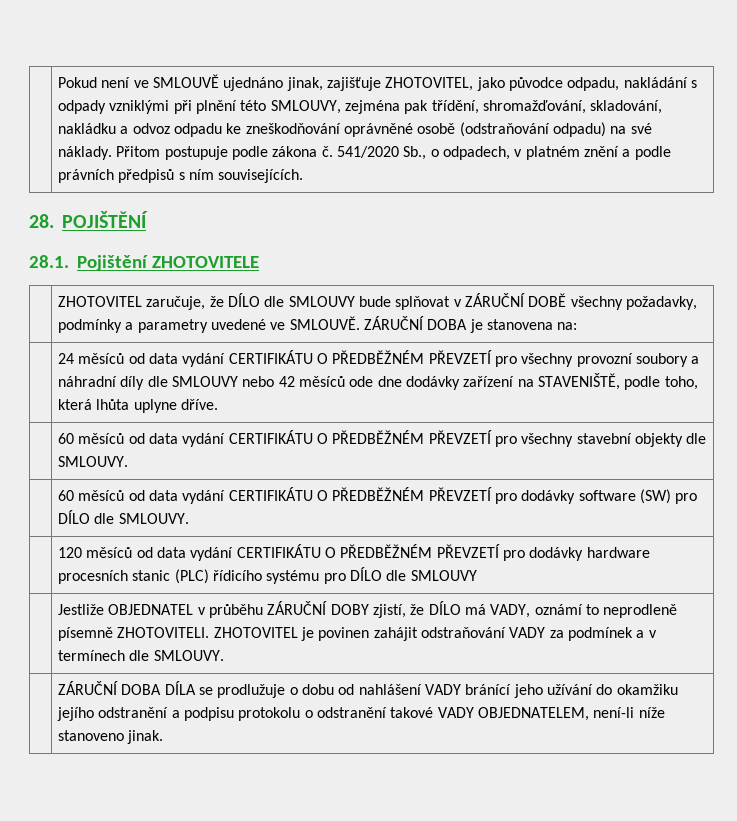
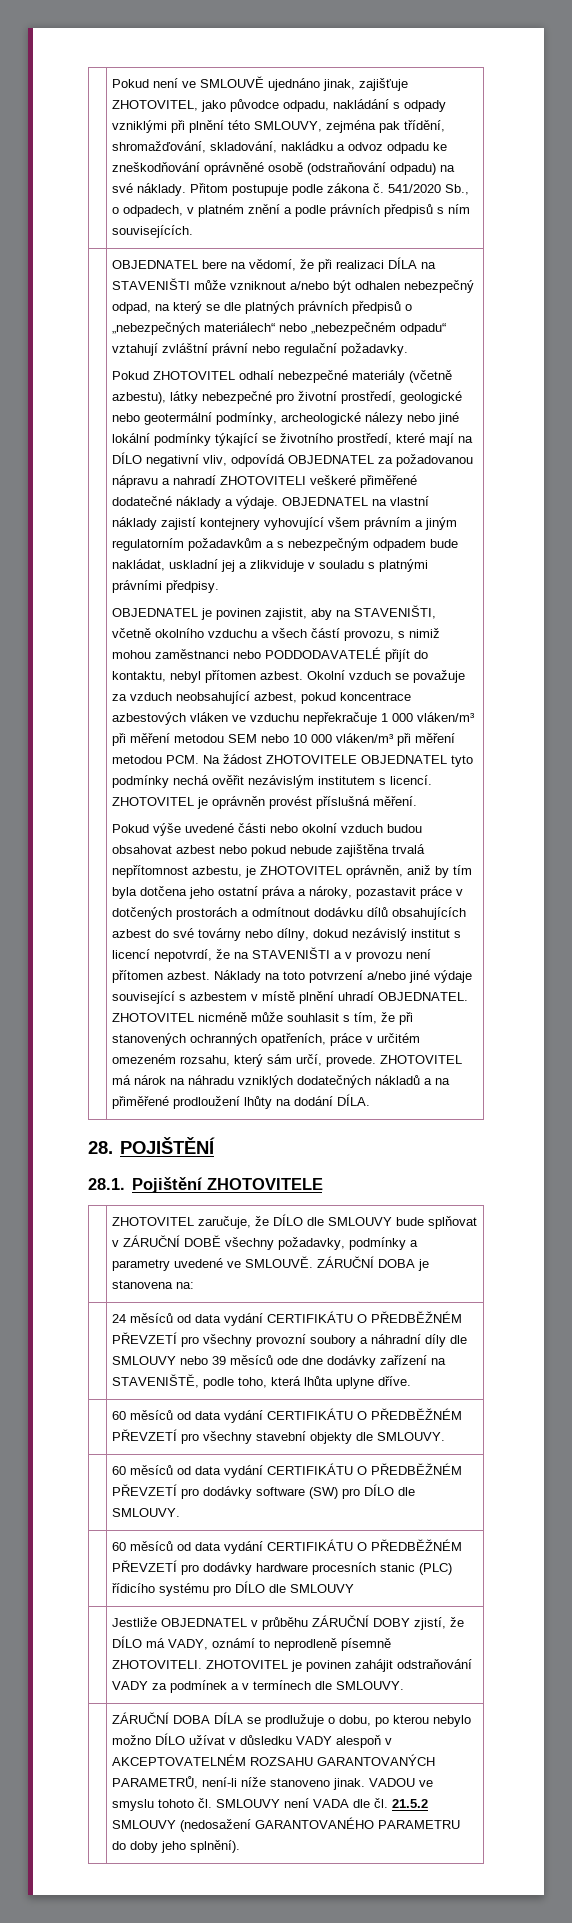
+ OBJEDNATEL bere na vědomí, že při realizaci DÍLA na STAVENIŠTI může vzniknout a/nebo být odhalen nebezpečný odpad, na který se dle platných právních předpisů o „nebezpečných materiálech“ nebo „nebezpečném odpadu“ vztahují zvláštní právní nebo regulační požadavky.
+ Pokud ZHOTOVITEL odhalí nebezpečné materiály (včetně azbestu), látky nebezpečné pro životní prostředí, geologické nebo geotermální podmínky, archeologické nálezy nebo jiné lokální podmínky týkající se životního prostředí, které mají na DÍLO negativní vliv, odpovídá OBJEDNATEL za požadovanou nápravu a nahradí ZHOTOVITELI veškeré přiměřené dodatečné náklady a výdaje. OBJEDNATEL na vlastní náklady zajistí kontejnery vyhovující všem právním a jiným regulatorním požadavkům a s nebezpečným odpadem bude nakládat, uskladní jej a zlikviduje v souladu s platnými právními předpisy.
+ OBJEDNATEL je povinen zajistit, aby na STAVENIŠTI, včetně okolního vzduchu a všech částí provozu, s nimiž mohou zaměstnanci nebo PODDODAVATELÉ přijít do kontaktu, nebyl přítomen azbest. Okolní vzduch se považuje za vzduch neobsahující azbest, pokud koncentrace azbestových vláken ve vzduchu nepřekračuje 1 000 vláken/m³ při měření metodou SEM nebo 10 000 vláken/m³ při měření metodou PCM. Na žádost ZHOTOVITELE OBJEDNATEL tyto podmínky nechá ověřit nezávislým institutem s licencí. ZHOTOVITEL je oprávněn provést příslušná měření.
+ Pokud výše uvedené části nebo okolní vzduch budou obsahovat azbest nebo pokud nebude zajištěna trvalá nepřítomnost azbestu, je ZHOTOVITEL oprávněn, aniž by tím byla dotčena jeho ostatní práva a nároky, pozastavit práce v dotčených prostorách a odmítnout dodávku dílů obsahujících azbest do své továrny nebo dílny, dokud nezávislý institut s licencí nepotvrdí, že na STAVENIŠTI a v provozu není přítomen azbest. Náklady na toto potvrzení a/nebo jiné výdaje související s azbestem v místě plnění uhradí OBJEDNATEL. ZHOTOVITEL nicméně může souhlasit s tím, že při stanovených ochranných opatřeních, práce v určitém omezeném rozsahu, který sám určí, provede. ZHOTOVITEL má nárok na náhradu vzniklých dodatečných nákladů a na přiměřené prodloužení lhůty na dodání DÍLA.
- | 24 měsíců od data vydání CERTIFIKÁTU O PŘEDBĚŽNÉM PŘEVZETÍ pro všechny provozní soubory a náhradní díly dle SMLOUVY nebo 42 měsíců ode dne dodávky zařízení na STAVENIŠTĚ, podle toho, která lhůta uplyne dříve.
+ | 24 měsíců od data vydání CERTIFIKÁTU O PŘEDBĚŽNÉM PŘEVZETÍ pro všechny provozní soubory a náhradní díly dle SMLOUVY nebo 39 měsíců ode dne dodávky zařízení na STAVENIŠTĚ, podle toho, která lhůta uplyne dříve.
- | 120 měsíců od data vydání CERTIFIKÁTU O PŘEDBĚŽNÉM PŘEVZETÍ pro dodávky hardware procesních stanic (PLC) řídicího systému pro DÍLO dle SMLOUVY
+ | 60 měsíců od data vydání CERTIFIKÁTU O PŘEDBĚŽNÉM PŘEVZETÍ pro dodávky hardware procesních stanic (PLC) řídicího systému pro DÍLO dle SMLOUVY
- ZÁRUČNÍ DOBA DÍLA se prodlužuje o dobu od nahlášení VADY bránící jeho užívání do okamžiku jejího odstranění a podpisu protokolu o odstranění takové VADY OBJEDNATELEM, není-li níže stanoveno jinak.
+ ZÁRUČNÍ DOBA DÍLA se prodlužuje o dobu, po kterou nebylo možno DÍLO užívat v důsledku VADY alespoň v AKCEPTOVATELNÉM ROZSAHU GARANTOVANÝCH PARAMETRŮ, není-li níže stanoveno jinak. VADOU ve smyslu tohoto čl. SMLOUVY není VADA dle čl. 21.5.2 SMLOUVY (nedosažení GARANTOVANÉHO PARAMETRU do doby jeho splnění).

